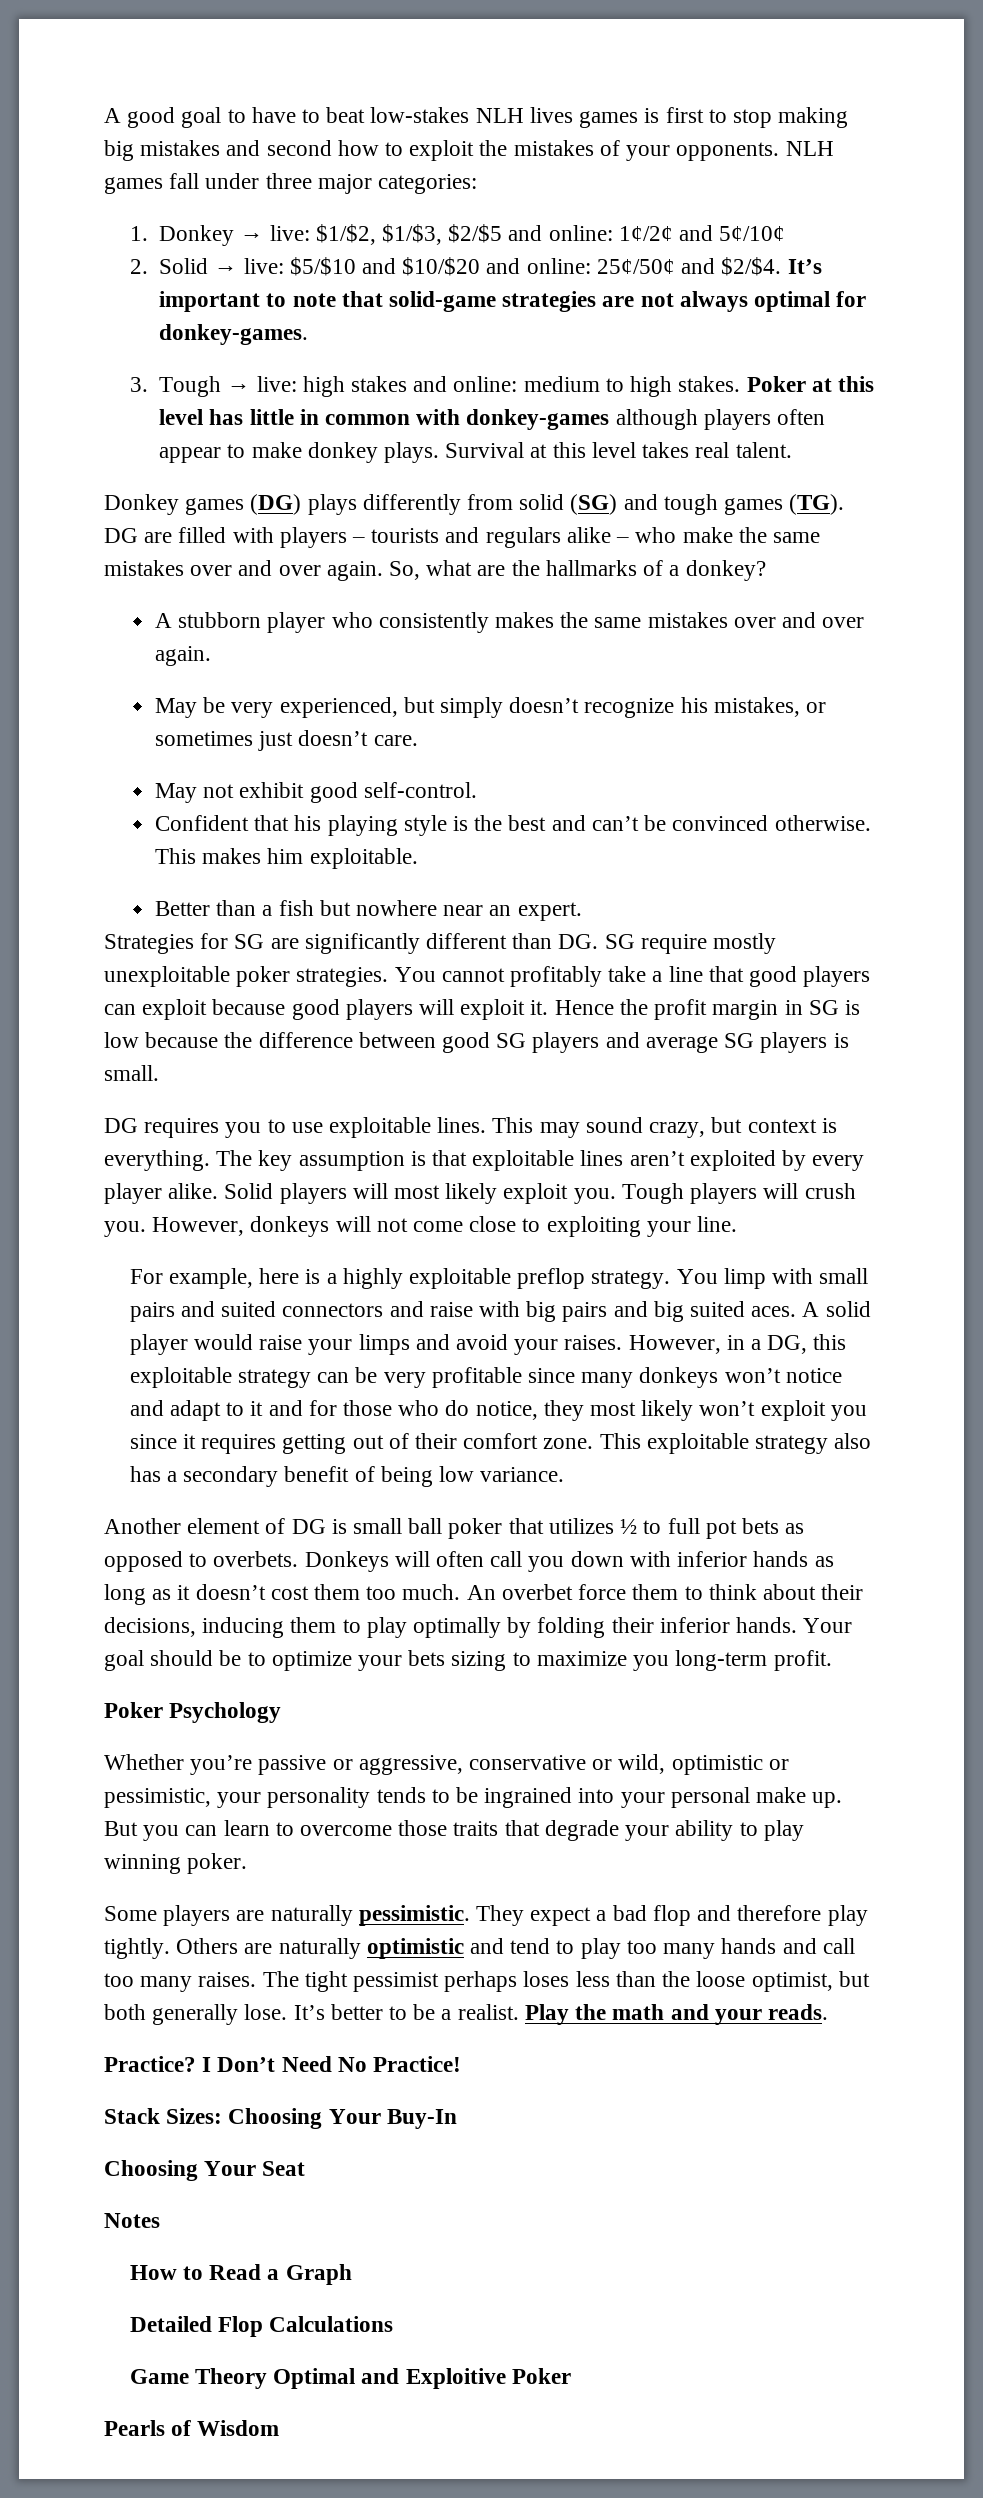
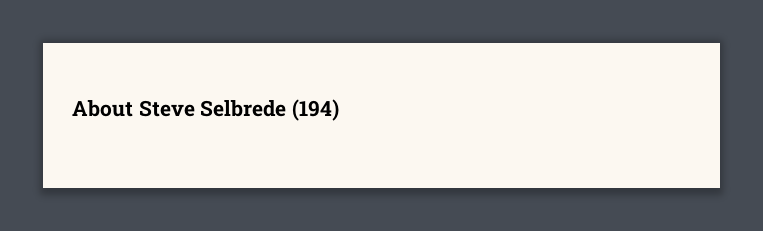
- A good goal to have to beat low-stakes NLH lives games is first to stop making big mistakes and second how to exploit the mistakes of your opponents. NLH games fall under three major categories:
- 1. Donkey → live: $1/$2, $1/$3, $2/$5 and online: 1¢/2¢ and 5¢/10¢
- 2. Solid → live: $5/$10 and $10/$20 and online: 25¢/50¢ and $2/$4. It’s important to note that solid-game strategies are not always optimal for donkey-games.
- 3. Tough → live: high stakes and online: medium to high stakes. Poker at this level has little in common with donkey-games although players often appear to make donkey plays. Survival at this level takes real talent.
- Donkey games (DG) plays differently from solid (SG) and tough games (TG). DG are filled with players – tourists and regulars alike – who make the same mistakes over and over again. So, what are the hallmarks of a donkey?
- A stubborn player who consistently makes the same mistakes over and over again.
- May be very experienced, but simply doesn’t recognize his mistakes, or sometimes just doesn’t care.
- May not exhibit good self-control.
- Confident that his playing style is the best and can’t be convinced otherwise. This makes him exploitable.
- Better than a fish but nowhere near an expert.
- Strategies for SG are significantly different than DG. SG require mostly unexploitable poker strategies. You cannot profitably take a line that good players can exploit because good players will exploit it. Hence the profit margin in SG is low because the difference between good SG players and average SG players is small.
- DG requires you to use exploitable lines. This may sound crazy, but context is everything. The key assumption is that exploitable lines aren’t exploited by every player alike. Solid players will most likely exploit you. Tough players will crush you. However, donkeys will not come close to exploiting your line.
- For example, here is a highly exploitable preflop strategy. You limp with small pairs and suited connectors and raise with big pairs and big suited aces. A solid player would raise your limps and avoid your raises. However, in a DG, this exploitable strategy can be very profitable since many donkeys won’t notice and adapt to it and for those who do notice, they most likely won’t exploit you since it requires getting out of their comfort zone. This exploitable strategy also has a secondary benefit of being low variance.
- Another element of DG is small ball poker that utilizes ½ to full pot bets as opposed to overbets. Donkeys will often call you down with inferior hands as long as it doesn’t cost them too much. An overbet force them to think about their decisions, inducing them to play optimally by folding their inferior hands. Your goal should be to optimize your bets sizing to maximize you long-term profit.
- Poker Psychology
- Whether you’re passive or aggressive, conservative or wild, optimistic or pessimistic, your personality tends to be ingrained into your personal make up. But you can learn to overcome those traits that degrade your ability to play winning poker.
- Some players are naturally pessimistic. They expect a bad flop and therefore play tightly. Others are naturally optimistic and tend to play too many hands and call too many raises. The tight pessimist perhaps loses less than the loose optimist, but both generally lose. It’s better to be a realist. Play the math and your reads.
- Practice? I Don’t Need No Practice!
- Stack Sizes: Choosing Your Buy-In
- Choosing Your Seat
- Notes
- How to Read a Graph
- Detailed Flop Calculations
- Game Theory Optimal and Exploitive Poker
- Pearls of Wisdom
+ About Steve Selbrede (194)

